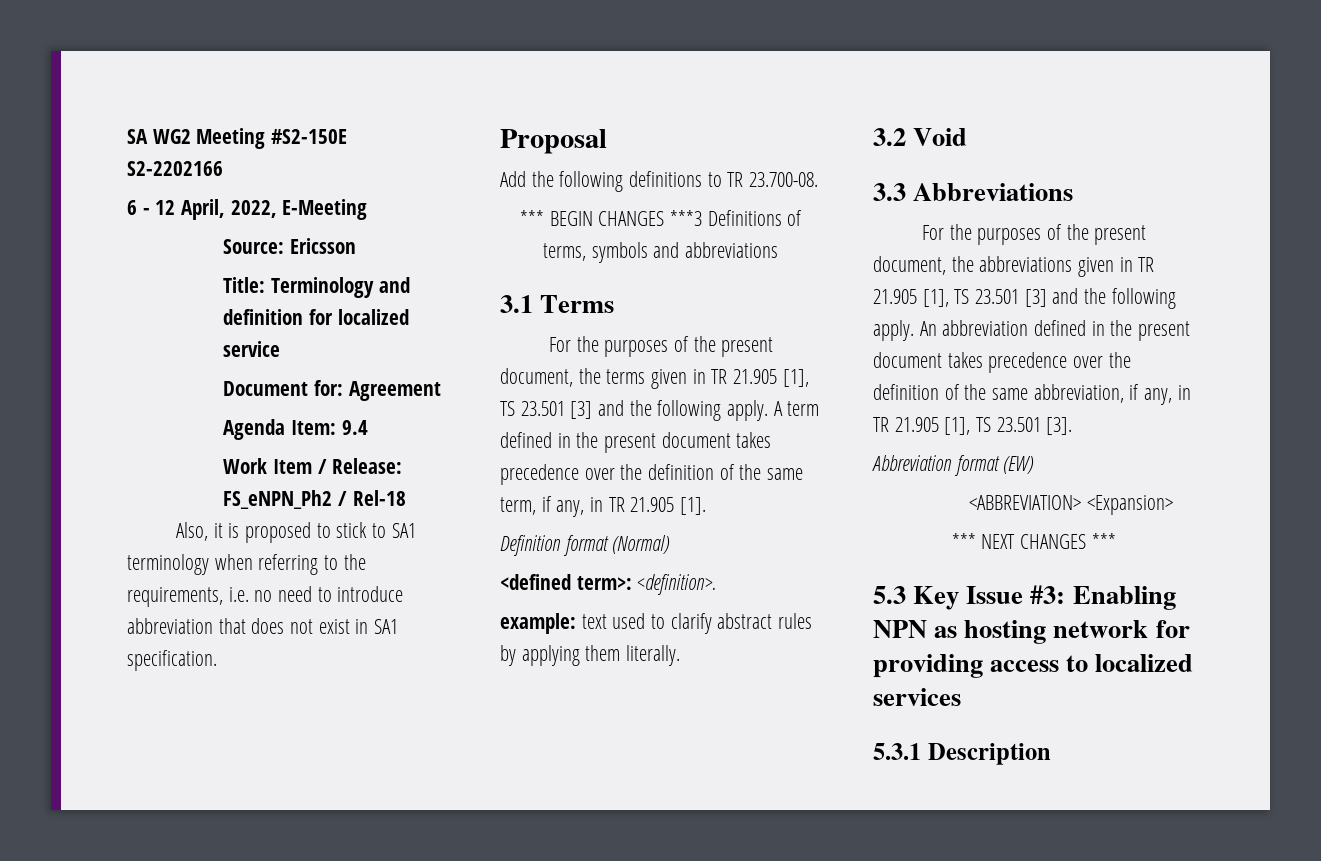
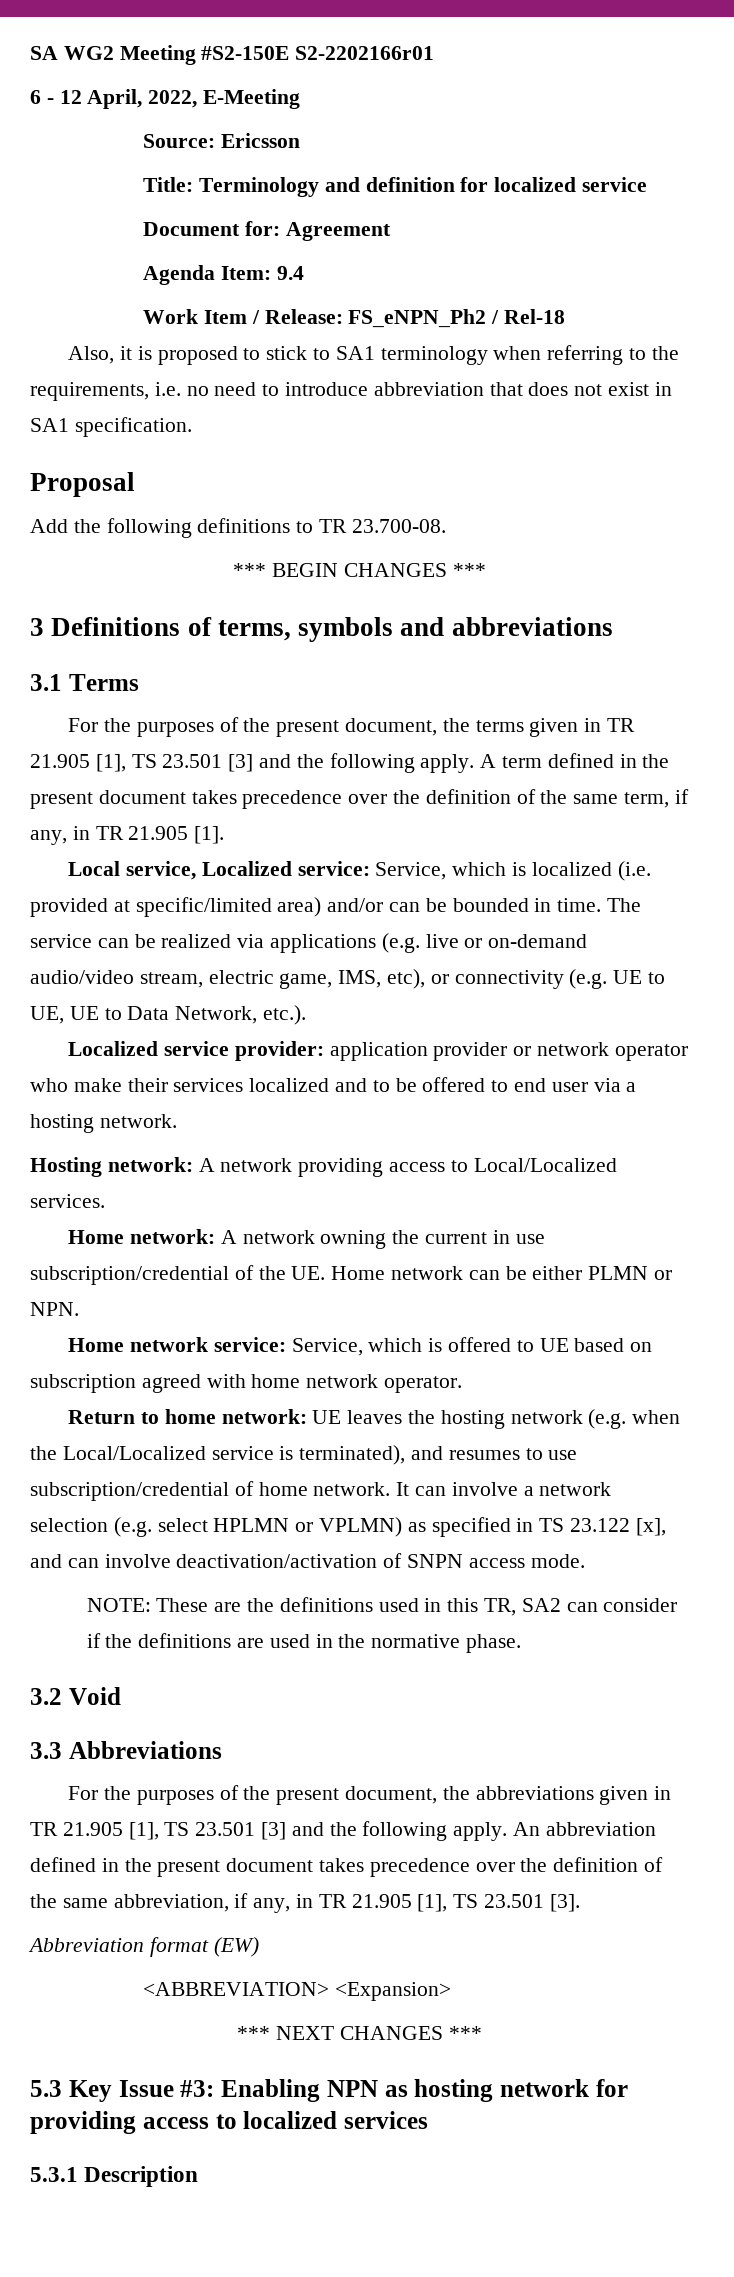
- SA WG2 Meeting #S2-150E S2-2202166
+ SA WG2 Meeting #S2-150E S2-2202166r01
- *** BEGIN CHANGES ***3 Definitions of terms, symbols and abbreviations
+ *** BEGIN CHANGES ***
+ 3 Definitions of terms, symbols and abbreviations
- Definition format (Normal)
- <defined term>: <definition>.
- example: text used to clarify abstract rules by applying them literally.
+ Local service, Localized service: Service, which is localized (i.e. provided at specific/limited area) and/or can be bounded in time. The service can be realized via applications (e.g. live or on-demand audio/video stream, electric game, IMS, etc), or connectivity (e.g. UE to UE, UE to Data Network, etc.).
+ Localized service provider: application provider or network operator who make their services localized and to be offered to end user via a hosting network.
+ Hosting network: A network providing access to Local/Localized services.
+ Home network: A network owning the current in use subscription/credential of the UE. Home network can be either PLMN or NPN.
+ Home network service: Service, which is offered to UE based on subscription agreed with home network operator.
+ Return to home network: UE leaves the hosting network (e.g. when the Local/Localized service is terminated), and resumes to use subscription/credential of home network. It can involve a network selection (e.g. select HPLMN or VPLMN) as specified in TS 23.122 [x], and can involve deactivation/activation of SNPN access mode.
+ NOTE: These are the definitions used in this TR, SA2 can consider if the definitions are used in the normative phase.

